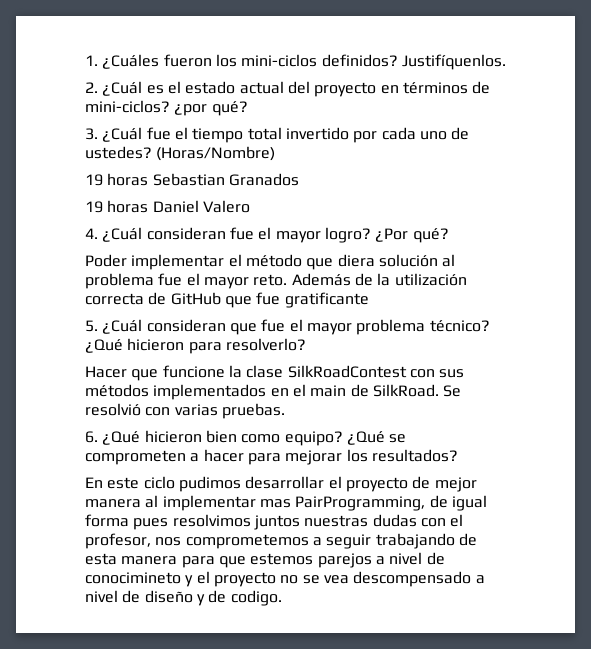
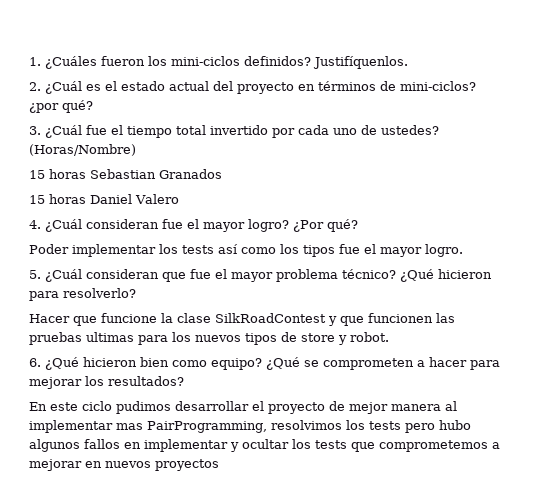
- 19 horas Sebastian Granados
+ 15 horas Sebastian Granados
- 19 horas Daniel Valero
+ 15 horas Daniel Valero
- Poder implementar el método que diera solución al problema fue el mayor reto. Además de la utilización correcta de GitHub que fue gratificante
+ Poder implementar los tests así como los tipos fue el mayor logro.
- Hacer que funcione la clase SilkRoadContest con sus métodos implementados en el main de SilkRoad. Se resolvió con varias pruebas.
+ Hacer que funcione la clase SilkRoadContest y que funcionen las pruebas ultimas para los nuevos tipos de store y robot.
- En este ciclo pudimos desarrollar el proyecto de mejor manera al implementar mas PairProgramming, de igual forma pues resolvimos juntos nuestras dudas con el profesor, nos comprometemos a seguir trabajando de esta manera para que estemos parejos a nivel de conocimineto y el proyecto no se vea descompensado a nivel de diseño y de codigo.
+ En este ciclo pudimos desarrollar el proyecto de mejor manera al implementar mas PairProgramming, resolvimos los tests pero hubo algunos fallos en implementar y ocultar los tests que comprometemos a mejorar en nuevos proyectos

